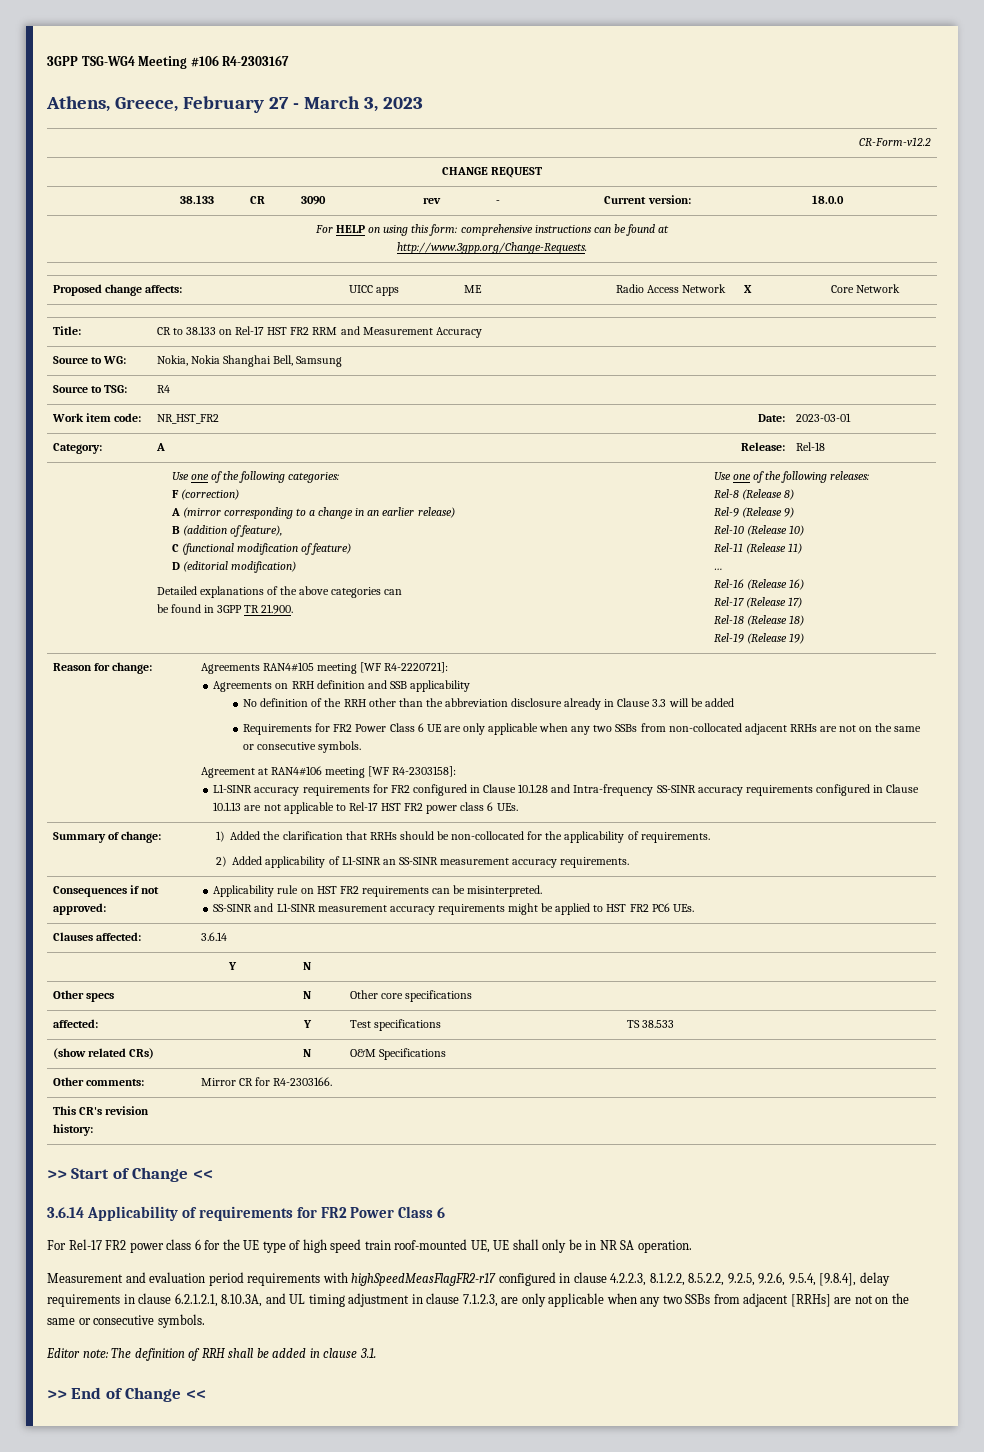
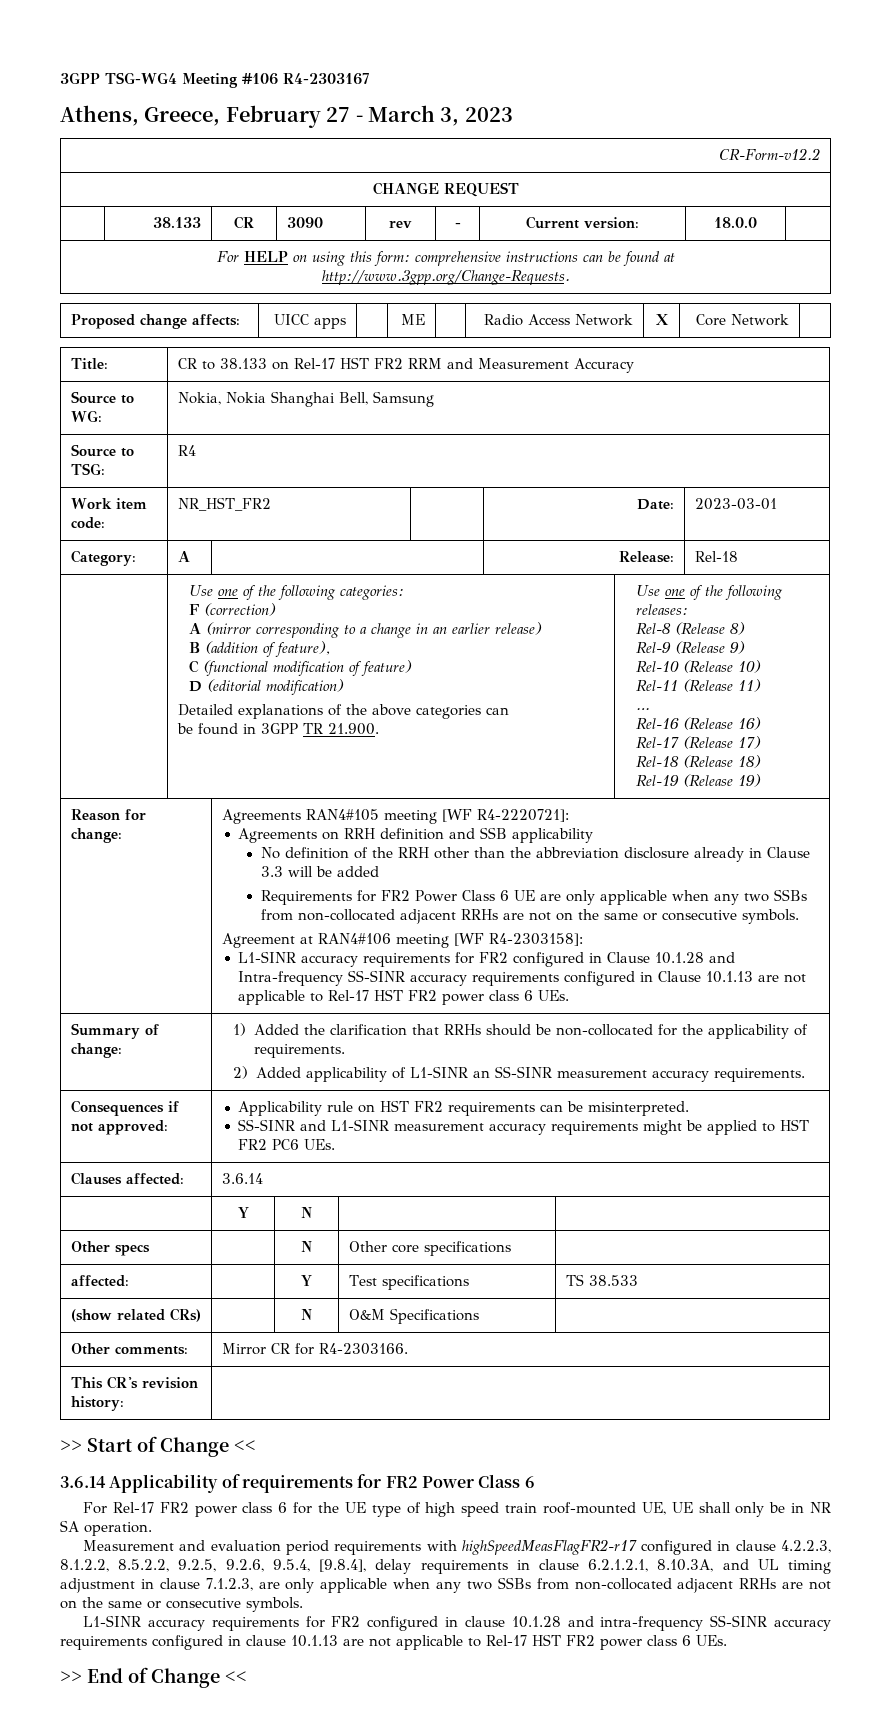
- Measurement and evaluation period requirements with highSpeedMeasFlagFR2-r17 configured in clause 4.2.2.3, 8.1.2.2, 8.5.2.2, 9.2.5, 9.2.6, 9.5.4, [9.8.4], delay requirements in clause 6.2.1.2.1, 8.10.3A, and UL timing adjustment in clause 7.1.2.3, are only applicable when any two SSBs from adjacent [RRHs] are not on the same or consecutive symbols.
- Editor note: The definition of RRH shall be added in clause 3.1.
+ Measurement and evaluation period requirements with highSpeedMeasFlagFR2-r17 configured in clause 4.2.2.3, 8.1.2.2, 8.5.2.2, 9.2.5, 9.2.6, 9.5.4, [9.8.4], delay requirements in clause 6.2.1.2.1, 8.10.3A, and UL timing adjustment in clause 7.1.2.3, are only applicable when any two SSBs from non-collocated adjacent RRHs are not on the same or consecutive symbols.
+ L1-SINR accuracy requirements for FR2 configured in clause 10.1.28 and intra-frequency SS-SINR accuracy requirements configured in clause 10.1.13 are not applicable to Rel-17 HST FR2 power class 6 UEs.

